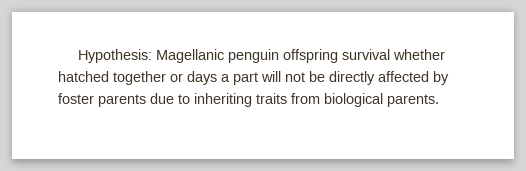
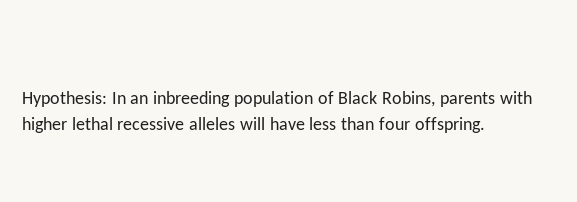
- Hypothesis: Magellanic penguin offspring survival whether hatched together or days a part will not be directly affected by foster parents due to inheriting traits from biological parents.
+ Hypothesis: In an inbreeding population of Black Robins, parents with higher lethal recessive alleles will have less than four offspring.

